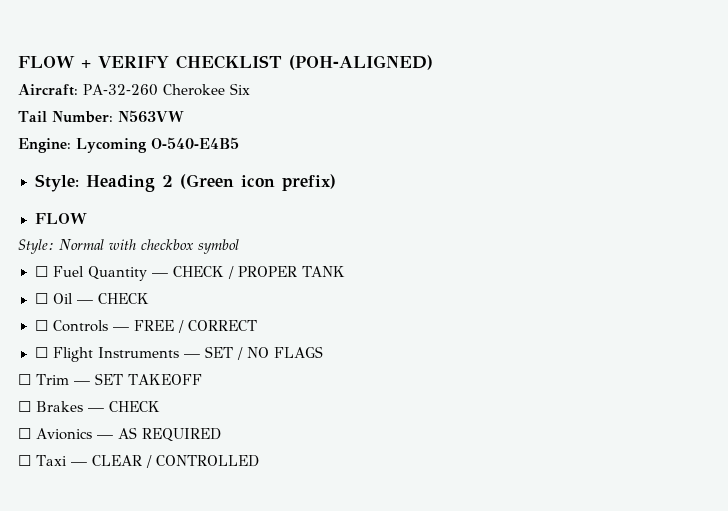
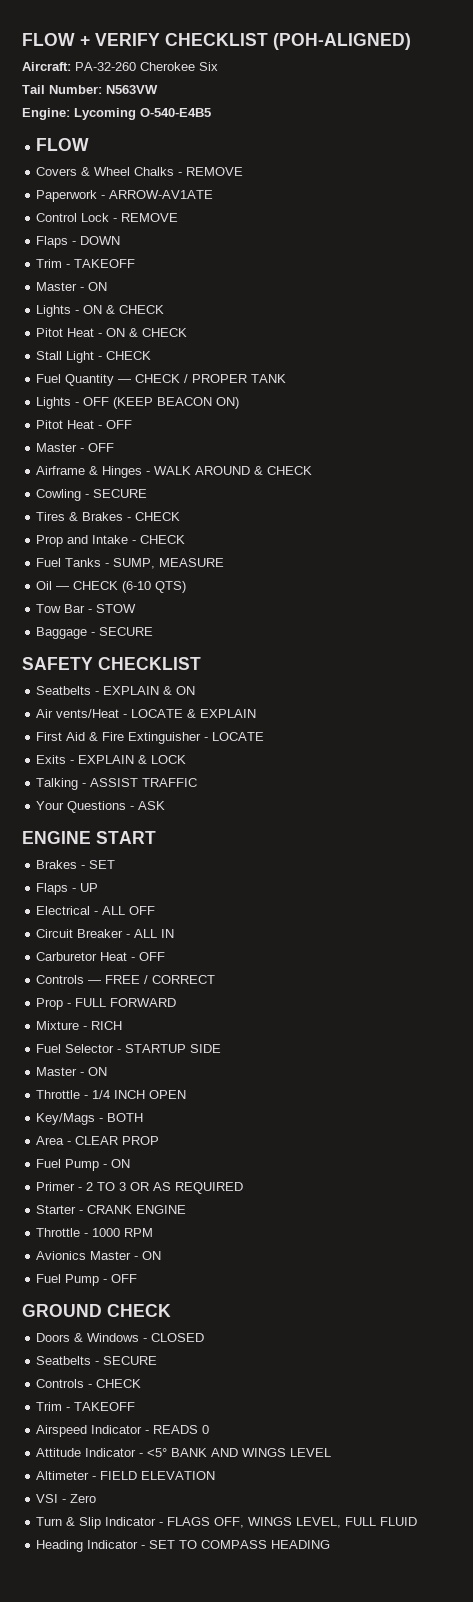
  Engine: Lycoming O‑540‑E4B5
- Style: Heading 2 (Green icon prefix)
  FLOW
- Style: Normal with checkbox symbol
- ☐ Fuel Quantity — CHECK / PROPER TANK
+ Covers & Wheel Chalks - REMOVE
+ Paperwork - ARROW-AV1ATE
+ Control Lock - REMOVE
+ Flaps - DOWN
+ Trim - TAKEOFF
+ Master - ON
+ Lights - ON & CHECK
+ Pitot Heat - ON & CHECK
+ Stall Light - CHECK
+ Fuel Quantity — CHECK / PROPER TANK
- ☐ Oil — CHECK
- ☐ Controls — FREE / CORRECT
+ Lights - OFF (KEEP BEACON ON)
+ Pitot Heat - OFF
+ Master - OFF
+ Airframe & Hinges - WALK AROUND & CHECK
+ Cowling - SECURE
+ Tires & Brakes - CHECK
+ Prop and Intake - CHECK
+ Fuel Tanks - SUMP, MEASURE
+ Oil — CHECK (6-10 QTS)
+ Tow Bar - STOW
+ Baggage - SECURE
+ SAFETY CHECKLIST
+ Seatbelts - EXPLAIN & ON
+ Air vents/Heat - LOCATE & EXPLAIN
+ First Aid & Fire Extinguisher - LOCATE
+ Exits - EXPLAIN & LOCK
+ Talking - ASSIST TRAFFIC
+ Your Questions - ASK
+ ENGINE START
+ Brakes - SET
+ Flaps - UP
+ Electrical - ALL OFF
+ Circuit Breaker - ALL IN
+ Carburetor Heat - OFF
+ Controls — FREE / CORRECT
- ☐ Flight Instruments — SET / NO FLAGS
- ☐ Trim — SET TAKEOFF
- ☐ Brakes — CHECK
- ☐ Avionics — AS REQUIRED
- ☐ Taxi — CLEAR / CONTROLLED
+ Prop - FULL FORWARD
+ Mixture - RICH
+ Fuel Selector - STARTUP SIDE
+ Master - ON
+ Throttle - 1/4 INCH OPEN
+ Key/Mags - BOTH
+ Area - CLEAR PROP
+ Fuel Pump - ON
+ Primer - 2 TO 3 OR AS REQUIRED
+ Starter - CRANK ENGINE
+ Throttle - 1000 RPM
+ Avionics Master - ON
+ Fuel Pump - OFF
+ GROUND CHECK
+ Doors & Windows - CLOSED
+ Seatbelts - SECURE
+ Controls - CHECK
+ Trim - TAKEOFF
+ Airspeed Indicator - READS 0
+ Attitude Indicator - <5° BANK AND WINGS LEVEL
+ Altimeter - FIELD ELEVATION
+ VSI - Zero
+ Turn & Slip Indicator - FLAGS OFF, WINGS LEVEL, FULL FLUID
+ Heading Indicator - SET TO COMPASS HEADING

